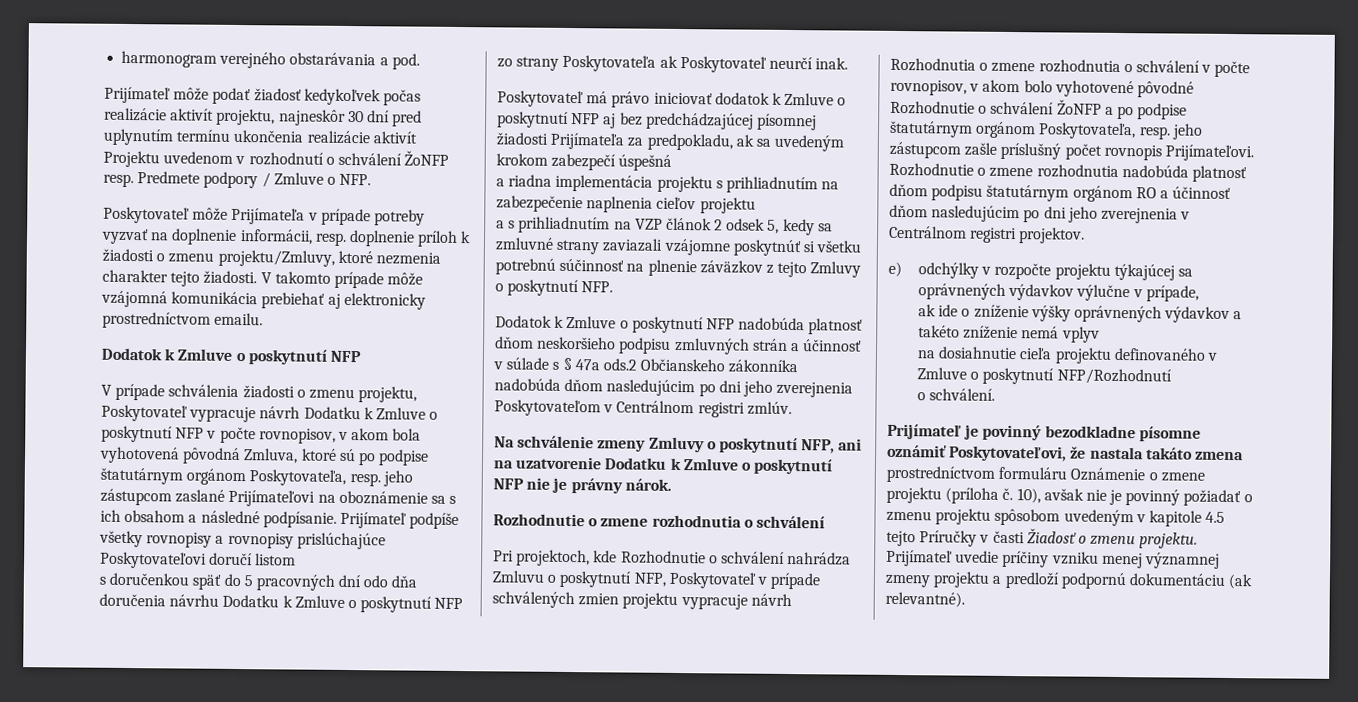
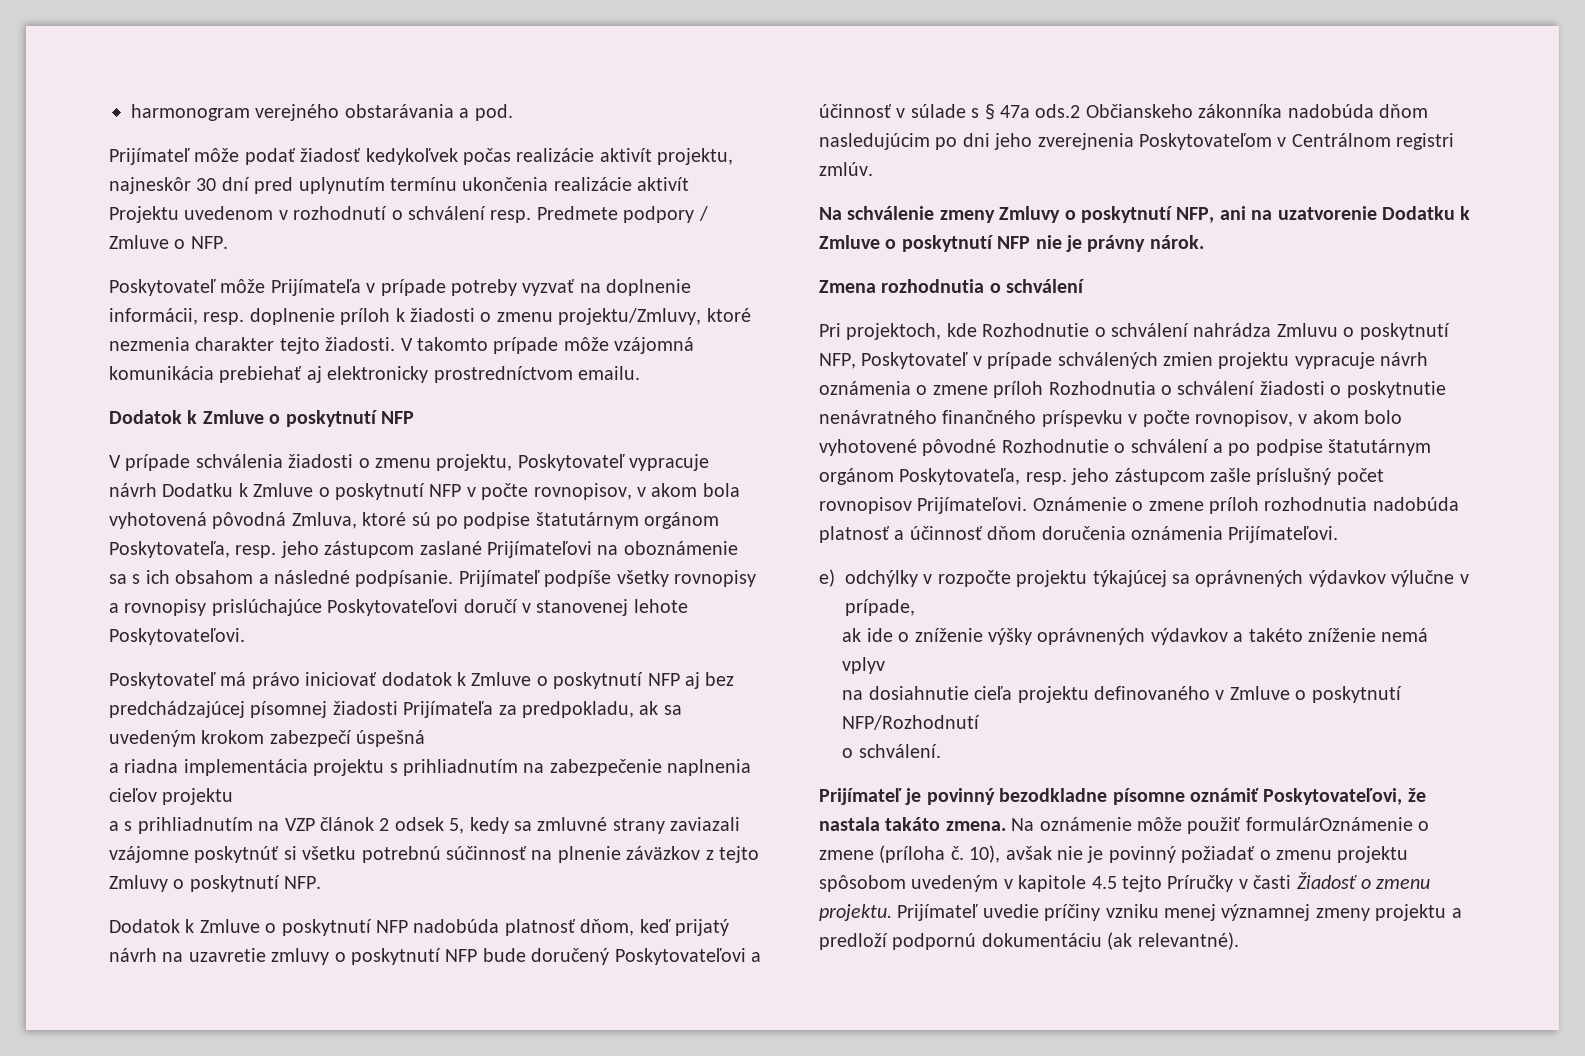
- Prijímateľ môže podať žiadosť kedykoľvek počas realizácie aktivít projektu, najneskôr 30 dní pred uplynutím termínu ukončenia realizácie aktivít Projektu uvedenom v rozhodnutí o schválení ŽoNFP resp. Predmete podpory / Zmluve o NFP.
+ Prijímateľ môže podať žiadosť kedykoľvek počas realizácie aktivít projektu, najneskôr 30 dní pred uplynutím termínu ukončenia realizácie aktivít Projektu uvedenom v rozhodnutí o schválení resp. Predmete podpory / Zmluve o NFP.
- Prijímateľ podpíše všetky rovnopisy a rovnopisy prislúchajúce Poskytovateľovi doručí listom
- s doručenkou späť do 5 pracovných dní odo dňa doručenia návrhu Dodatku k Zmluve o poskytnutí NFP zo strany Poskytovateľa ak Poskytovateľ neurčí inak.
+ Prijímateľ podpíše všetky rovnopisy a rovnopisy prislúchajúce Poskytovateľovi doručí v stanovenej lehote Poskytovateľovi.
- Dodatok k Zmluve o poskytnutí NFP nadobúda platnosť dňom neskoršieho podpisu zmluvných strán a účinnosť v súlade s § 47a ods.2 Občianskeho zákonníka nadobúda dňom nasledujúcim po dni jeho zverejnenia Poskytovateľom v Centrálnom registri zmlúv.
+ Dodatok k Zmluve o poskytnutí NFP nadobúda platnosť dňom, keď prijatý návrh na uzavretie zmluvy o poskytnutí NFP bude doručený Poskytovateľovi a účinnosť v súlade s § 47a ods.2 Občianskeho zákonníka nadobúda dňom nasledujúcim po dni jeho zverejnenia Poskytovateľom v Centrálnom registri zmlúv.
- Rozhodnutie o zmene rozhodnutia o schválení
+ Zmena rozhodnutia o schválení
- Pri projektoch, kde Rozhodnutie o schválení nahrádza Zmluvu o poskytnutí NFP, Poskytovateľ v prípade schválených zmien projektu vypracuje návrh Rozhodnutia o zmene rozhodnutia o schválení v počte rovnopisov, v akom bolo vyhotovené pôvodné Rozhodnutie o schválení ŽoNFP a po podpise štatutárnym orgánom Poskytovateľa, resp. jeho zástupcom zašle príslušný počet rovnopis Prijímateľovi. Rozhodnutie o zmene rozhodnutia nadobúda platnosť dňom podpisu štatutárnym orgánom RO a účinnosť dňom nasledujúcim po dni jeho zverejnenia v Centrálnom registri projektov.
+ Pri projektoch, kde Rozhodnutie o schválení nahrádza Zmluvu o poskytnutí NFP, Poskytovateľ v prípade schválených zmien projektu vypracuje návrh oznámenia o zmene príloh Rozhodnutia o schválení žiadosti o poskytnutie nenávratného finančného príspevku v počte rovnopisov, v akom bolo vyhotovené pôvodné Rozhodnutie o schválení a po podpise štatutárnym orgánom Poskytovateľa, resp. jeho zástupcom zašle príslušný počet rovnopisov Prijímateľovi. Oznámenie o zmene príloh rozhodnutia nadobúda platnosť a účinnosť dňom doručenia oznámenia Prijímateľovi.
- Prijímateľ je povinný bezodkladne písomne oznámiť Poskytovateľovi, že nastala takáto zmena prostredníctvom formuláru Oznámenie o zmene projektu (príloha č.
+ Prijímateľ je povinný bezodkladne písomne oznámiť Poskytovateľovi, že nastala takáto zmena. Na oznámenie môže použiť formulárOznámenie o zmene (príloha č.

